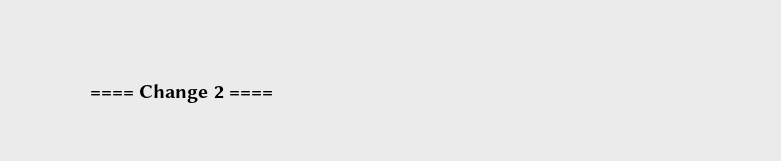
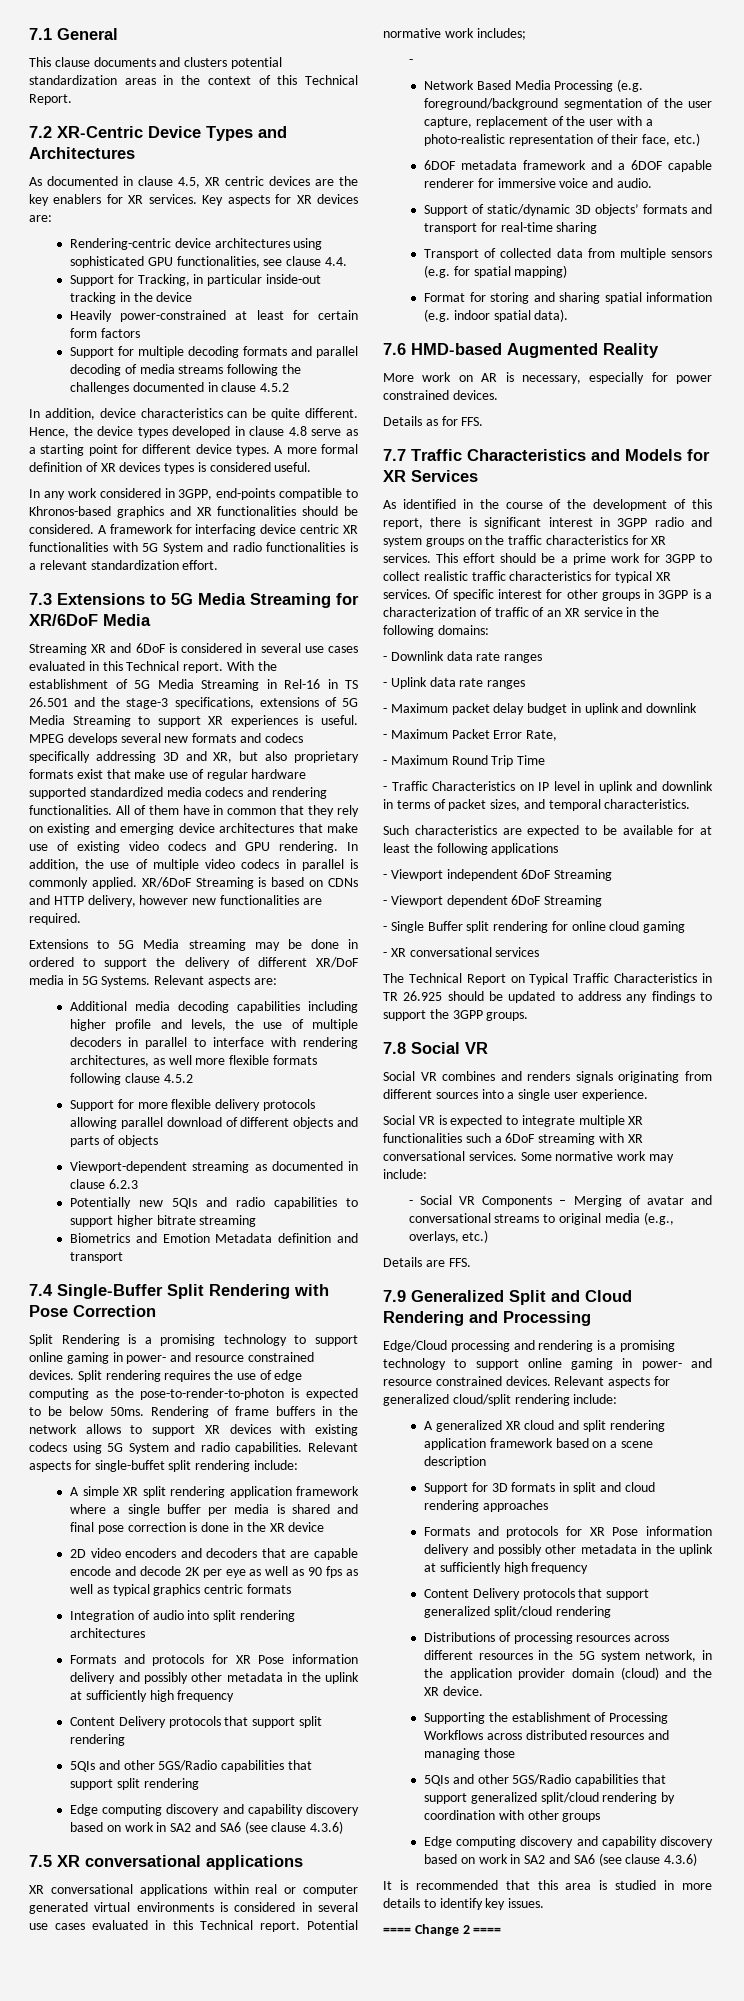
+ 7.1 General
+ This clause documents and clusters potential standardization areas in the context of this Technical Report.
+ 7.2 XR-Centric Device Types and Architectures
+ As documented in clause 4.5, XR centric devices are the key enablers for XR services. Key aspects for XR devices are:
+ Rendering-centric device architectures using sophisticated GPU functionalities, see clause 4.4.
+ Support for Tracking, in particular inside-out tracking in the device
+ Heavily power-constrained at least for certain form factors
+ Support for multiple decoding formats and parallel decoding of media streams following the challenges documented in clause 4.5.2
+ In addition, device characteristics can be quite different. Hence, the device types developed in clause 4.8 serve as a starting point for different device types. A more formal definition of XR devices types is considered useful.
+ In any work considered in 3GPP, end-points compatible to Khronos-based graphics and XR functionalities should be considered. A framework for interfacing device centric XR functionalities with 5G System and radio functionalities is a relevant standardization effort.
+ 7.3 Extensions to 5G Media Streaming for XR/6DoF Media
+ Streaming XR and 6DoF is considered in several use cases evaluated in this Technical report. With the establishment of 5G Media Streaming in Rel-16 in TS 26.501 and the stage-3 specifications, extensions of 5G Media Streaming to support XR experiences is useful. MPEG develops several new formats and codecs specifically addressing 3D and XR, but also proprietary formats exist that make use of regular hardware supported standardized media codecs and rendering functionalities. All of them have in common that they rely on existing and emerging device architectures that make use of existing video codecs and GPU rendering. In addition, the use of multiple video codecs in parallel is commonly applied. XR/6DoF Streaming is based on CDNs and HTTP delivery, however new functionalities are required.
+ Extensions to 5G Media streaming may be done in ordered to support the delivery of different XR/DoF media in 5G Systems. Relevant aspects are:
+ Additional media decoding capabilities including higher profile and levels, the use of multiple decoders in parallel to interface with rendering architectures, as well more flexible formats following clause 4.5.2
+ Support for more flexible delivery protocols allowing parallel download of different objects and parts of objects
+ Viewport-dependent streaming as documented in clause 6.2.3
+ Potentially new 5QIs and radio capabilities to support higher bitrate streaming
+ Biometrics and Emotion Metadata definition and transport
+ 7.4 Single-Buffer Split Rendering with Pose Correction
+ Split Rendering is a promising technology to support online gaming in power- and resource constrained devices. Split rendering requires the use of edge computing as the pose-to-render-to-photon is expected to be below 50ms. Rendering of frame buffers in the network allows to support XR devices with existing codecs using 5G System and radio capabilities. Relevant aspects for single-buffet split rendering include:
+ A simple XR split rendering application framework where a single buffer per media is shared and final pose correction is done in the XR device
+ 2D video encoders and decoders that are capable encode and decode 2K per eye as well as 90 fps as well as typical graphics centric formats
+ Integration of audio into split rendering architectures
+ Formats and protocols for XR Pose information delivery and possibly other metadata in the uplink at sufficiently high frequency
+ Content Delivery protocols that support split rendering
+ 5QIs and other 5GS/Radio capabilities that support split rendering
+ Edge computing discovery and capability discovery based on work in SA2 and SA6 (see clause 4.3.6)
+ 7.5 XR conversational applications
+ XR conversational applications within real or computer generated virtual environments is considered in several use cases evaluated in this Technical report. Potential normative work includes;
+ -
+ Network Based Media Processing (e.g. foreground/background segmentation of the user capture, replacement of the user with a photo-realistic representation of their face, etc.)
+ 6DOF metadata framework and a 6DOF capable renderer for immersive voice and audio.
+ Support of static/dynamic 3D objects’ formats and transport for real-time sharing
+ Transport of collected data from multiple sensors (e.g. for spatial mapping)
+ Format for storing and sharing spatial information (e.g. indoor spatial data).
+ 7.6 HMD-based Augmented Reality
+ More work on AR is necessary, especially for power constrained devices.
+ Details as for FFS.
+ 7.7 Traffic Characteristics and Models for XR Services
+ As identified in the course of the development of this report, there is significant interest in 3GPP radio and system groups on the traffic characteristics for XR services. This effort should be a prime work for 3GPP to collect realistic traffic characteristics for typical XR services. Of specific interest for other groups in 3GPP is a characterization of traffic of an XR service in the following domains:
+ - Downlink data rate ranges
+ - Uplink data rate ranges
+ - Maximum packet delay budget in uplink and downlink
+ - Maximum Packet Error Rate,
+ - Maximum Round Trip Time
+ - Traffic Characteristics on IP level in uplink and downlink in terms of packet sizes, and temporal characteristics.
+ Such characteristics are expected to be available for at least the following applications
+ - Viewport independent 6DoF Streaming
+ - Viewport dependent 6DoF Streaming
+ - Single Buffer split rendering for online cloud gaming
+ - XR conversational services
+ The Technical Report on Typical Traffic Characteristics in TR 26.925 should be updated to address any findings to support the 3GPP groups.
+ 7.8 Social VR
+ Social VR combines and renders signals originating from different sources into a single user experience.
+ Social VR is expected to integrate multiple XR functionalities such a 6DoF streaming with XR conversational services. Some normative work may include:
+ - Social VR Components – Merging of avatar and conversational streams to original media (e.g., overlays, etc.)
+ Details are FFS.
+ 7.9 Generalized Split and Cloud Rendering and Processing
+ Edge/Cloud processing and rendering is a promising technology to support online gaming in power- and resource constrained devices. Relevant aspects for generalized cloud/split rendering include:
+ A generalized XR cloud and split rendering application framework based on a scene description
+ Support for 3D formats in split and cloud rendering approaches
+ Formats and protocols for XR Pose information delivery and possibly other metadata in the uplink at sufficiently high frequency
+ Content Delivery protocols that support generalized split/cloud rendering
+ Distributions of processing resources across different resources in the 5G system network, in the application provider domain (cloud) and the XR device.
+ Supporting the establishment of Processing Workflows across distributed resources and managing those
+ 5QIs and other 5GS/Radio capabilities that support generalized split/cloud rendering by coordination with other groups
+ Edge computing discovery and capability discovery based on work in SA2 and SA6 (see clause 4.3.6)
+ It is recommended that this area is studied in more details to identify key issues.

